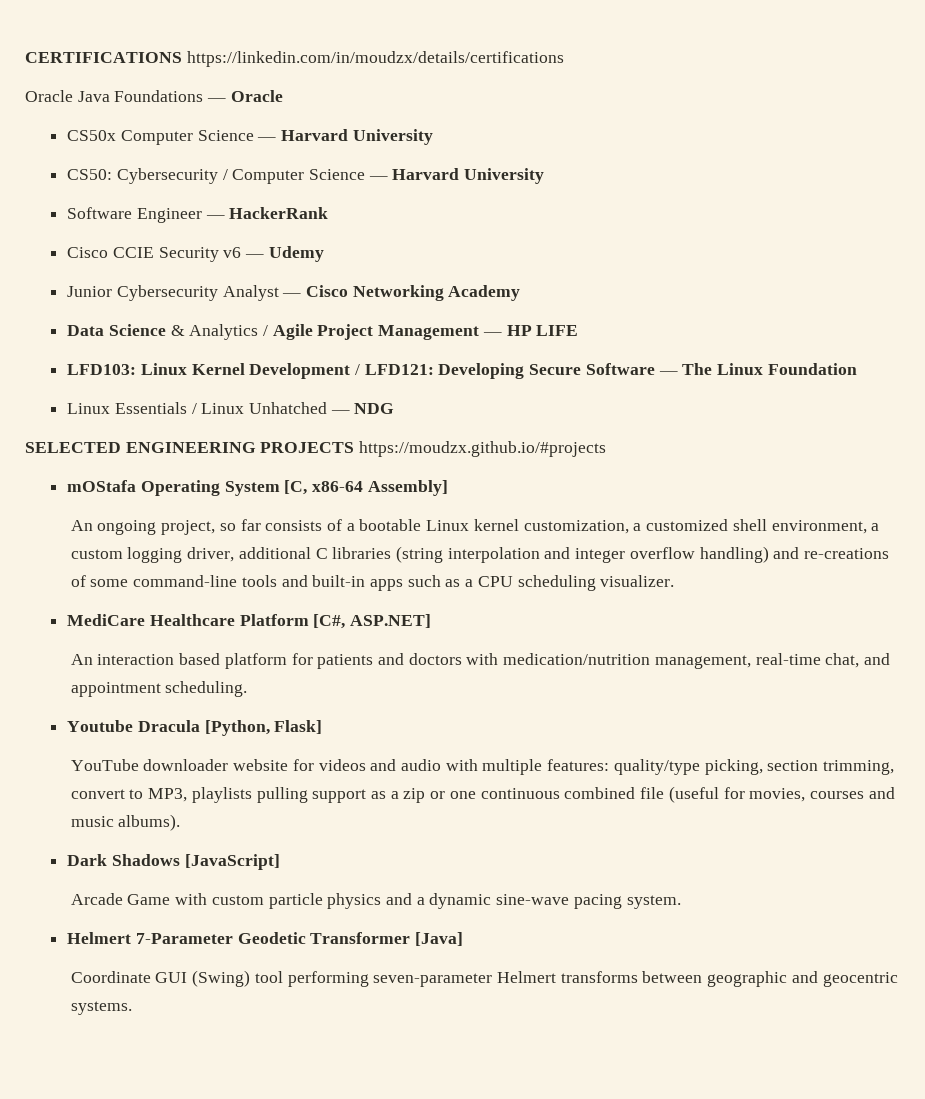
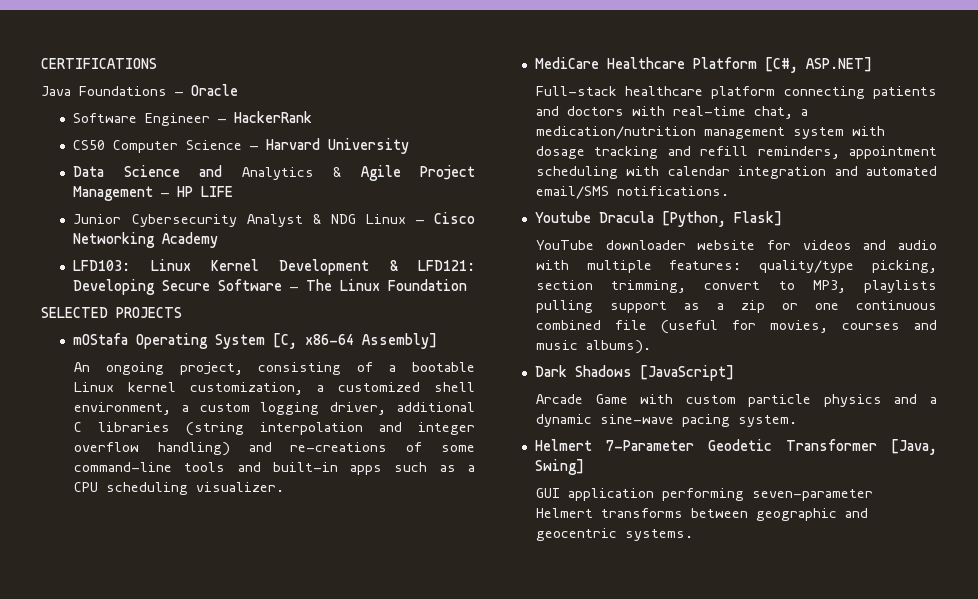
- CERTIFICATIONS https://linkedin.com/in/moudzx/details/certifications
- Oracle Java Foundations — Oracle
+ CERTIFICATIONS
+ Java Foundations — Oracle
- CS50x Computer Science — Harvard University
- CS50: Cybersecurity / Computer Science — Harvard University
  Software Engineer — HackerRank
- Cisco CCIE Security v6 — Udemy
- Junior Cybersecurity Analyst — Cisco Networking Academy
+ CS50 Computer Science — Harvard University
- Data Science & Analytics / Agile Project Management — HP LIFE
+ Data Science and Analytics & Agile Project Management — HP LIFE
+ Junior Cybersecurity Analyst & NDG Linux — Cisco Networking Academy
- LFD103: Linux Kernel Development / LFD121: Developing Secure Software — The Linux Foundation
+ LFD103: Linux Kernel Development & LFD121: Developing Secure Software — The Linux Foundation
- Linux Essentials / Linux Unhatched — NDG
- SELECTED ENGINEERING PROJECTS https://moudzx.github.io/#projects
+ SELECTED PROJECTS
- An ongoing project, so far consists of a bootable Linux kernel customization, a customized shell environment, a custom logging driver, additional C libraries (string interpolation and integer overflow handling) and re-creations of some command-line tools and built-in apps such as a CPU scheduling visualizer.
+ An ongoing project, consisting of a bootable Linux kernel customization, a customized shell environment, a custom logging driver, additional C libraries (string interpolation and integer overflow handling) and re-creations of some command-line tools and built-in apps such as a CPU scheduling visualizer.
- An interaction based platform for patients and doctors with medication/nutrition management, real-time chat, and appointment scheduling.
+ Full-stack healthcare platform connecting patients and doctors with real-time chat, a medication/nutrition management system with dosage tracking and refill reminders, appointment scheduling with calendar integration and automated email/SMS notifications.
- Helmert 7-Parameter Geodetic Transformer [Java]
- Coordinate GUI (Swing) tool performing seven-parameter Helmert transforms between geographic and geocentric systems.
+ Helmert 7-Parameter Geodetic Transformer [Java, Swing]
+ GUI application performing seven-parameter Helmert transforms between geographic and geocentric systems.

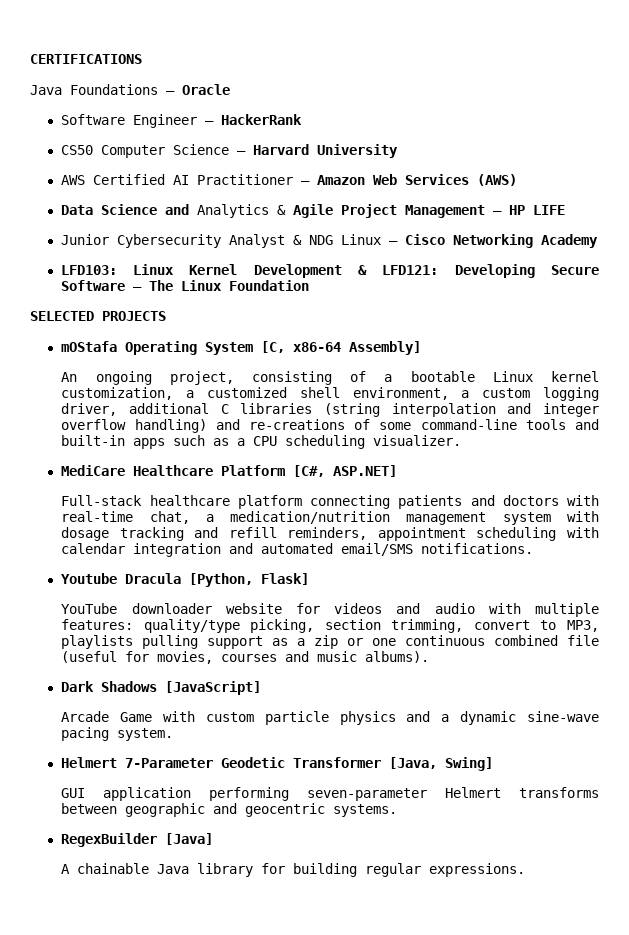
+ AWS Certified AI Practitioner — Amazon Web Services (AWS)
+ RegexBuilder [Java]
+ A chainable Java library for building regular expressions.

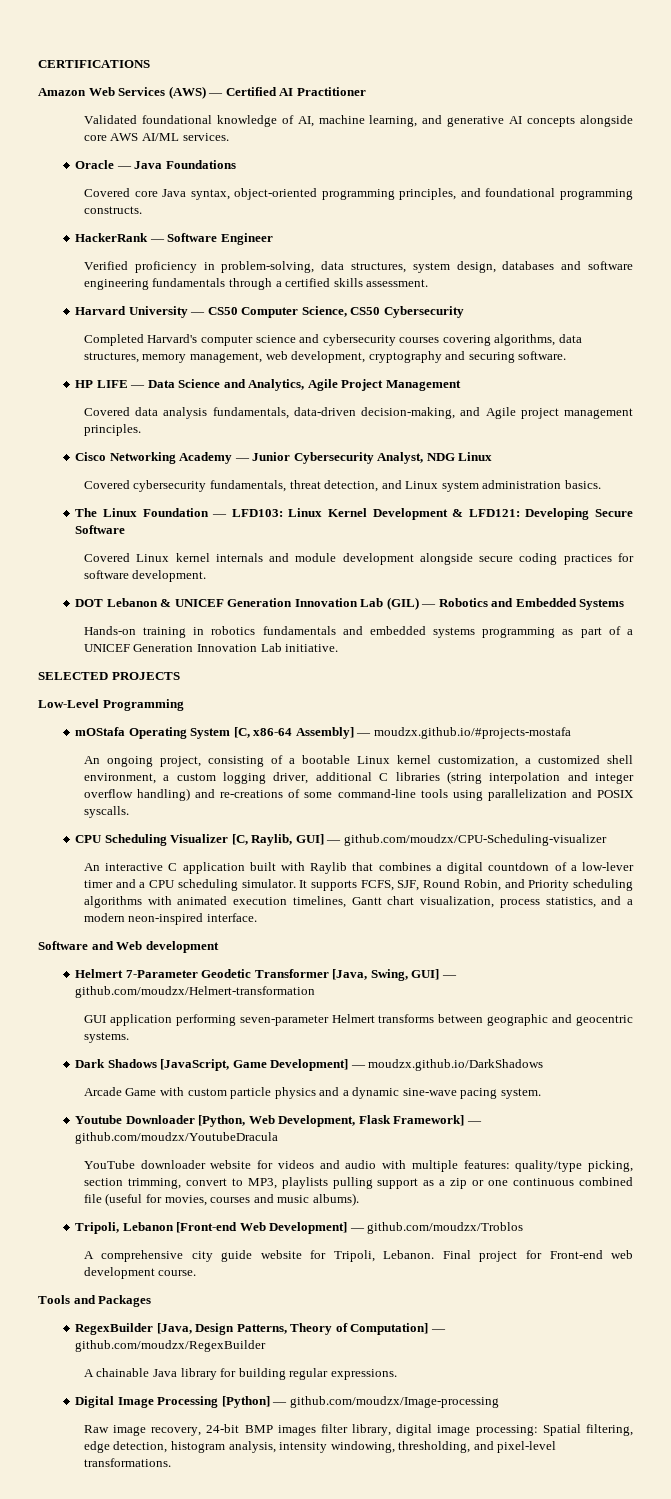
- Java Foundations — Oracle
- Software Engineer — HackerRank
- CS50 Computer Science — Harvard University
- AWS Certified AI Practitioner — Amazon Web Services (AWS)
- Data Science and Analytics & Agile Project Management — HP LIFE
- Junior Cybersecurity Analyst & NDG Linux — Cisco Networking Academy
- LFD103: Linux Kernel Development & LFD121: Developing Secure Software — The Linux Foundation
+ Amazon Web Services (AWS) — Certified AI Practitioner
+ Validated foundational knowledge of AI, machine learning, and generative AI concepts alongside core AWS AI/ML services.
+ Oracle — Java Foundations
+ Covered core Java syntax, object-oriented programming principles, and foundational programming constructs.
+ HackerRank — Software Engineer
+ Verified proficiency in problem-solving, data structures, system design, databases and software engineering fundamentals through a certified skills assessment.
+ Harvard University — CS50 Computer Science, CS50 Cybersecurity
+ Completed Harvard's computer science and cybersecurity courses covering algorithms, data structures, memory management, web development, cryptography and securing software.
+ HP LIFE — Data Science and Analytics, Agile Project Management
+ Covered data analysis fundamentals, data-driven decision-making, and Agile project management principles.
+ Cisco Networking Academy — Junior Cybersecurity Analyst, NDG Linux
+ Covered cybersecurity fundamentals, threat detection, and Linux system administration basics.
+ The Linux Foundation — LFD103: Linux Kernel Development & LFD121: Developing Secure Software
+ Covered Linux kernel internals and module development alongside secure coding practices for software development.
+ DOT Lebanon & UNICEF Generation Innovation Lab (GIL) — Robotics and Embedded Systems
+ Hands-on training in robotics fundamentals and embedded systems programming as part of a UNICEF Generation Innovation Lab initiative.
+ Low-Level Programming
- mOStafa Operating System [C, x86-64 Assembly]
+ mOStafa Operating System [C, x86-64 Assembly] — moudzx.github.io/#projects-mostafa
- An ongoing project, consisting of a bootable Linux kernel customization, a customized shell environment, a custom logging driver, additional C libraries (string interpolation and integer overflow handling) and re-creations of some command-line tools and built-in apps such as a CPU scheduling visualizer.
- MediCare Healthcare Platform [C#, ASP.NET]
- Full-stack healthcare platform connecting patients and doctors with real-time chat, a medication/nutrition management system with dosage tracking and refill reminders, appointment scheduling with calendar integration and automated email/SMS notifications.
- Youtube Dracula [Python, Flask]
+ An ongoing project, consisting of a bootable Linux kernel customization, a customized shell environment, a custom logging driver, additional C libraries (string interpolation and integer overflow handling) and re-creations of some command-line tools using parallelization and POSIX syscalls.
+ CPU Scheduling Visualizer [C, Raylib, GUI] — github.com/moudzx/CPU-Scheduling-visualizer
+ An interactive C application built with Raylib that combines a digital countdown of a low-lever timer and a CPU scheduling simulator. It supports FCFS, SJF, Round Robin, and Priority scheduling algorithms with animated execution timelines, Gantt chart visualization, process statistics, and a modern neon-inspired interface.
+ Software and Web development
+ Helmert 7-Parameter Geodetic Transformer [Java, Swing, GUI] — github.com/moudzx/Helmert-transformation
+ GUI application performing seven-parameter Helmert transforms between geographic and geocentric systems.
+ Dark Shadows [JavaScript, Game Development] — moudzx.github.io/DarkShadows
+ Arcade Game with custom particle physics and a dynamic sine-wave pacing system.
+ Youtube Downloader [Python, Web Development, Flask Framework] — github.com/moudzx/YoutubeDracula
- Dark Shadows [JavaScript]
- Arcade Game with custom particle physics and a dynamic sine-wave pacing system.
- Helmert 7-Parameter Geodetic Transformer [Java, Swing]
- GUI application performing seven-parameter Helmert transforms between geographic and geocentric systems.
- RegexBuilder [Java]
+ Tripoli, Lebanon [Front-end Web Development] — github.com/moudzx/Troblos
+ A comprehensive city guide website for Tripoli, Lebanon. Final project for Front-end web development course.
+ Tools and Packages
+ RegexBuilder [Java, Design Patterns, Theory of Computation] — github.com/moudzx/RegexBuilder
+ Digital Image Processing [Python] — github.com/moudzx/Image-processing
+ Raw image recovery, 24-bit BMP images filter library, digital image processing: Spatial filtering, edge detection, histogram analysis, intensity windowing, thresholding, and pixel-level transformations.

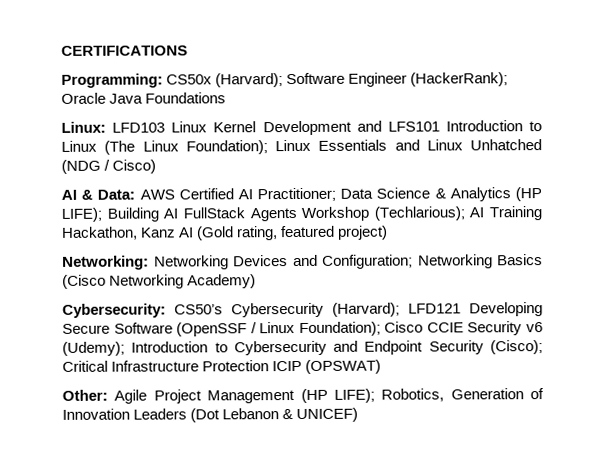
- Amazon Web Services (AWS) — Certified AI Practitioner
- Validated foundational knowledge of AI, machine learning, and generative AI concepts alongside core AWS AI/ML services.
- Oracle — Java Foundations
- Covered core Java syntax, object-oriented programming principles, and foundational programming constructs.
- HackerRank — Software Engineer
- Verified proficiency in problem-solving, data structures, system design, databases and software engineering fundamentals through a certified skills assessment.
- Harvard University — CS50 Computer Science, CS50 Cybersecurity
- Completed Harvard's computer science and cybersecurity courses covering algorithms, data structures, memory management, web development, cryptography and securing software.
- HP LIFE — Data Science and Analytics, Agile Project Management
- Covered data analysis fundamentals, data-driven decision-making, and Agile project management principles.
- Cisco Networking Academy — Junior Cybersecurity Analyst, NDG Linux
- Covered cybersecurity fundamentals, threat detection, and Linux system administration basics.
- The Linux Foundation — LFD103: Linux Kernel Development & LFD121: Developing Secure Software
- Covered Linux kernel internals and module development alongside secure coding practices for software development.
- DOT Lebanon & UNICEF Generation Innovation Lab (GIL) — Robotics and Embedded Systems
- Hands-on training in robotics fundamentals and embedded systems programming as part of a UNICEF Generation Innovation Lab initiative.
- SELECTED PROJECTS
- Low-Level Programming
- mOStafa Operating System [C, x86-64 Assembly] — moudzx.github.io/#projects-mostafa
- An ongoing project, consisting of a bootable Linux kernel customization, a customized shell environment, a custom logging driver, additional C libraries (string interpolation and integer overflow handling) and re-creations of some command-line tools using parallelization and POSIX syscalls.
- CPU Scheduling Visualizer [C, Raylib, GUI] — github.com/moudzx/CPU-Scheduling-visualizer
- An interactive C application built with Raylib that combines a digital countdown of a low-lever timer and a CPU scheduling simulator. It supports FCFS, SJF, Round Robin, and Priority scheduling algorithms with animated execution timelines, Gantt chart visualization, process statistics, and a modern neon-inspired interface.
- Software and Web development
- Helmert 7-Parameter Geodetic Transformer [Java, Swing, GUI] — github.com/moudzx/Helmert-transformation
- GUI application performing seven-parameter Helmert transforms between geographic and geocentric systems.
- Dark Shadows [JavaScript, Game Development] — moudzx.github.io/DarkShadows
- Arcade Game with custom particle physics and a dynamic sine-wave pacing system.
- Youtube Downloader [Python, Web Development, Flask Framework] — github.com/moudzx/YoutubeDracula
- YouTube downloader website for videos and audio with multiple features: quality/type picking, section trimming, convert to MP3, playlists pulling support as a zip or one continuous combined file (useful for movies, courses and music albums).
- Tripoli, Lebanon [Front-end Web Development] — github.com/moudzx/Troblos
- A comprehensive city guide website for Tripoli, Lebanon. Final project for Front-end web development course.
- Tools and Packages
- RegexBuilder [Java, Design Patterns, Theory of Computation] — github.com/moudzx/RegexBuilder
- A chainable Java library for building regular expressions.
- Digital Image Processing [Python] — github.com/moudzx/Image-processing
- Raw image recovery, 24-bit BMP images filter library, digital image processing: Spatial filtering, edge detection, histogram analysis, intensity windowing, thresholding, and pixel-level transformations.
+ Programming: CS50x (Harvard); Software Engineer (HackerRank); Oracle Java Foundations
+ Linux: LFD103 Linux Kernel Development and LFS101 Introduction to Linux (The Linux Foundation); Linux Essentials and Linux Unhatched (NDG / Cisco)
+ AI & Data: AWS Certified AI Practitioner; Data Science & Analytics (HP LIFE); Building AI FullStack Agents Workshop (Techlarious); AI Training Hackathon, Kanz AI (Gold rating, featured project)
+ Networking: Networking Devices and Configuration; Networking Basics (Cisco Networking Academy)
+ Cybersecurity: CS50’s Cybersecurity (Harvard); LFD121 Developing Secure Software (OpenSSF / Linux Foundation); Cisco CCIE Security v6 (Udemy); Introduction to Cybersecurity and Endpoint Security (Cisco); Critical Infrastructure Protection ICIP (OPSWAT)
+ Other: Agile Project Management (HP LIFE); Robotics, Generation of Innovation Leaders (Dot Lebanon & UNICEF)

